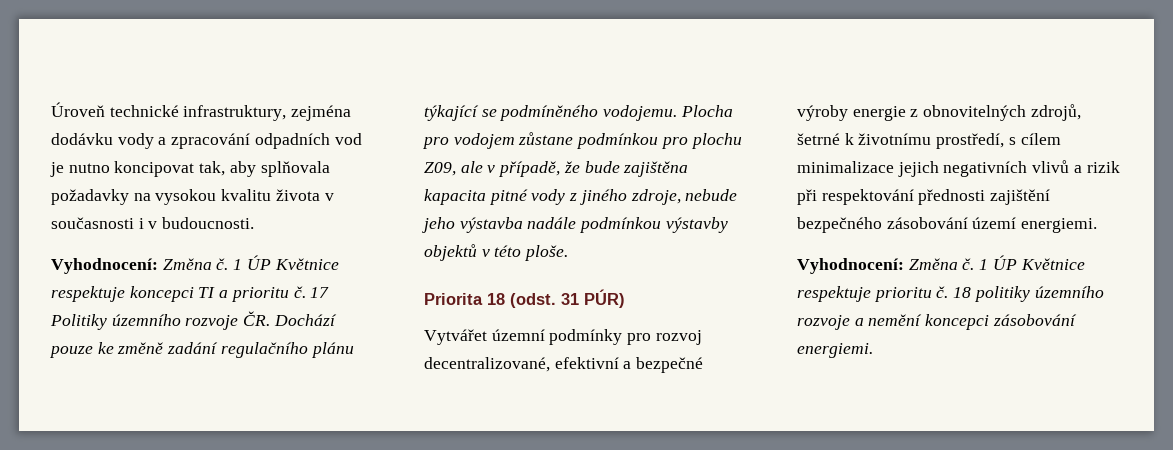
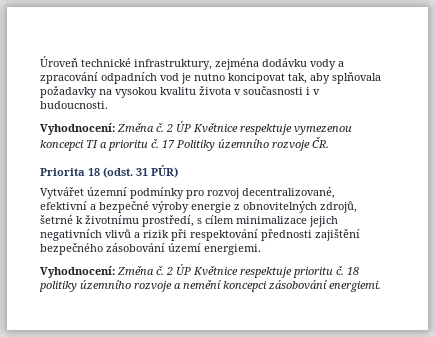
- 1 ÚP Květnice respektuje koncepci TI a prioritu č.
+ 2 ÚP Květnice respektuje vymezenou koncepci TI a prioritu č.
- 17 Politiky územního rozvoje ČR. Dochází pouze ke změně zadání regulačního plánu týkající se podmíněného vodojemu. Plocha pro vodojem zůstane podmínkou pro plochu Z09, ale v případě, že bude zajištěna kapacita pitné vody z jiného zdroje, nebude jeho výstavba nadále podmínkou výstavby objektů v této ploše.
+ 17 Politiky územního rozvoje ČR.
- 1 ÚP Květnice respektuje prioritu č.
+ 2 ÚP Květnice respektuje prioritu č.

